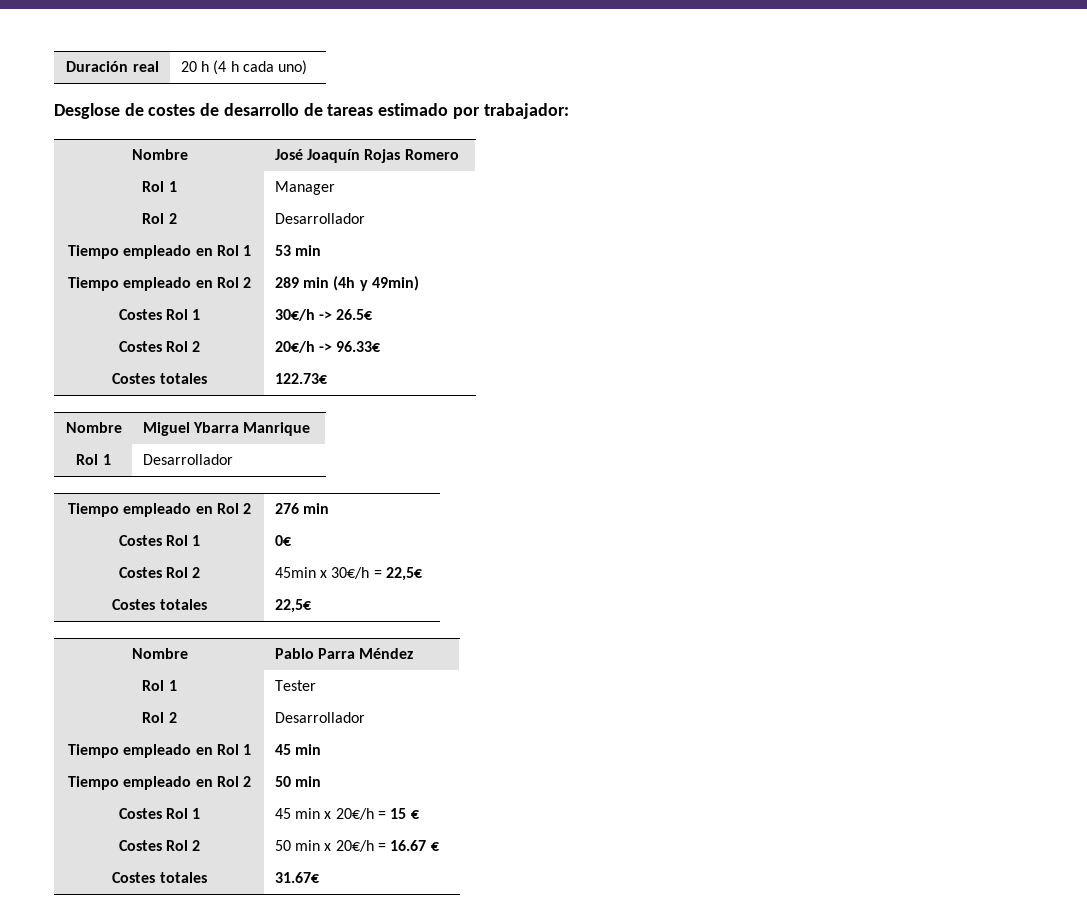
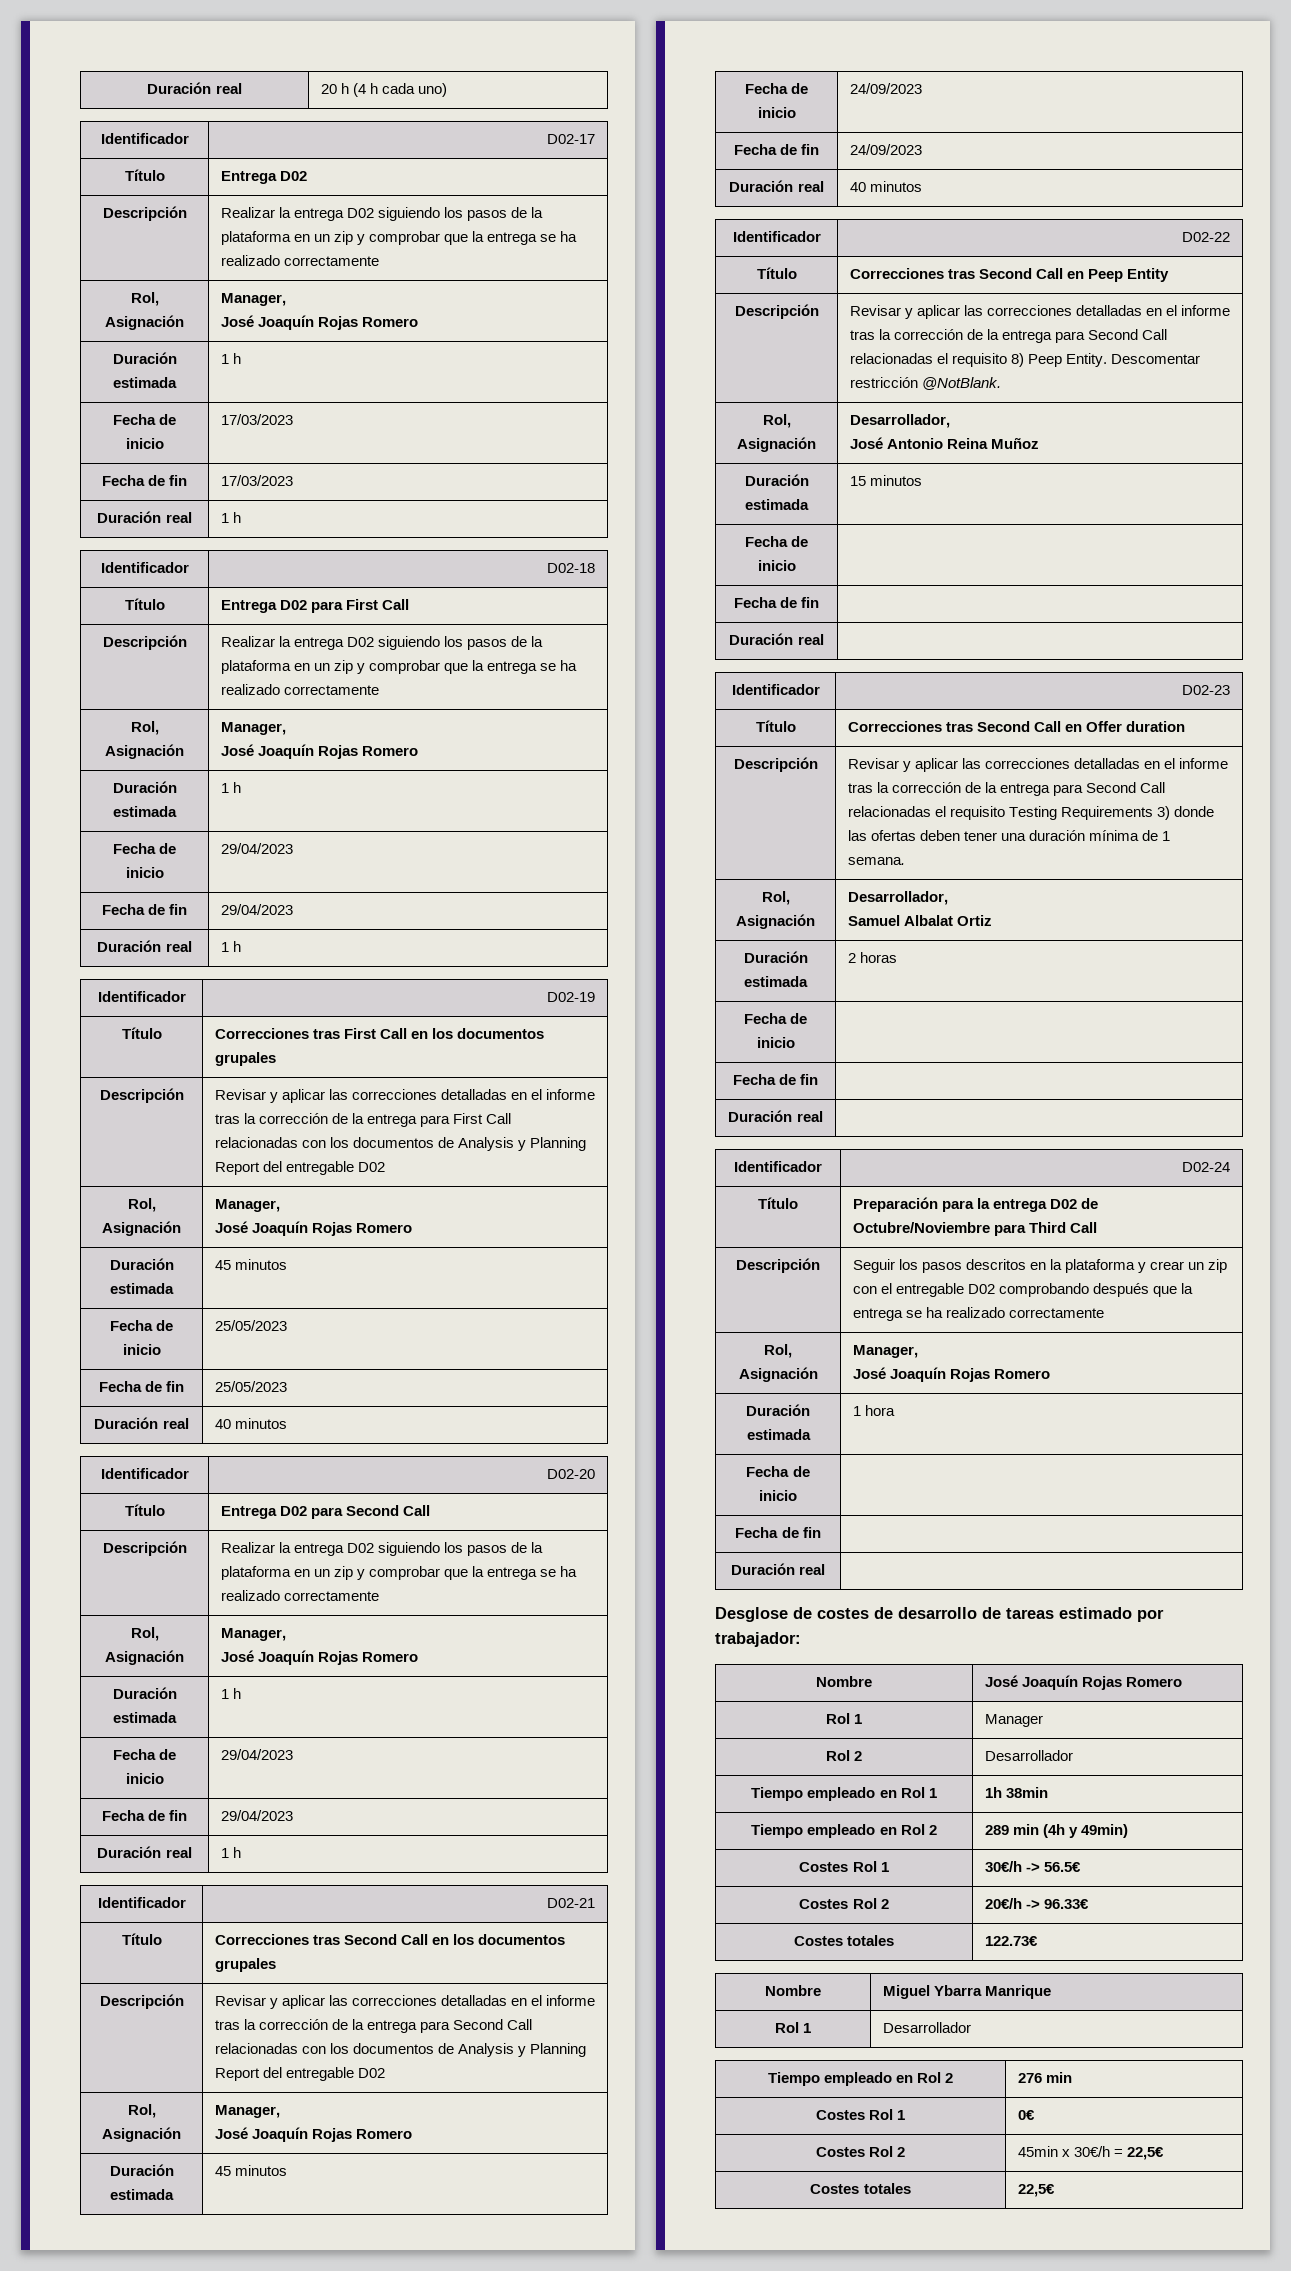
+ Identificador | D02-17
+ Título | Entrega D02
+ Descripción | Realizar la entrega D02 siguiendo los pasos de la plataforma en un zip y comprobar que la entrega se ha realizado correctamente
+ Rol, Asignación | Manager,
+ José Joaquín Rojas Romero
+ Duración estimada | 1 h
+ Fecha de inicio | 17/03/2023
+ Fecha de fin | 17/03/2023
+ Duración real | 1 h
+ Identificador | D02-18
+ Título | Entrega D02 para First Call
+ Descripción | Realizar la entrega D02 siguiendo los pasos de la plataforma en un zip y comprobar que la entrega se ha realizado correctamente
+ Rol, Asignación | Manager,
+ José Joaquín Rojas Romero
+ Duración estimada | 1 h
+ Fecha de inicio | 29/04/2023
+ Fecha de fin | 29/04/2023
+ Duración real | 1 h
+ Identificador | D02-19
+ Título | Correcciones tras First Call en los documentos grupales
+ Descripción | Revisar y aplicar las correcciones detalladas en el informe tras la corrección de la entrega para First Call relacionadas con los documentos de Analysis y Planning Report del entregable D02
+ Rol, Asignación | Manager,
+ José Joaquín Rojas Romero
+ Duración estimada | 45 minutos
+ Fecha de inicio | 25/05/2023
+ Fecha de fin | 25/05/2023
+ Duración real | 40 minutos
+ Identificador | D02-20
+ Título | Entrega D02 para Second Call
+ Descripción | Realizar la entrega D02 siguiendo los pasos de la plataforma en un zip y comprobar que la entrega se ha realizado correctamente
+ Rol, Asignación | Manager,
+ José Joaquín Rojas Romero
+ Duración estimada | 1 h
+ Fecha de inicio | 29/04/2023
+ Fecha de fin | 29/04/2023
+ Duración real | 1 h
+ Identificador | D02-21
+ Título | Correcciones tras Second Call en los documentos grupales
+ Descripción | Revisar y aplicar las correcciones detalladas en el informe tras la corrección de la entrega para Second Call relacionadas con los documentos de Analysis y Planning Report del entregable D02
+ Rol, Asignación | Manager,
+ José Joaquín Rojas Romero
+ Duración estimada | 45 minutos
+ Fecha de inicio | 24/09/2023
+ Fecha de fin | 24/09/2023
+ Duración real | 40 minutos
+ Identificador | D02-22
+ Título | Correcciones tras Second Call en Peep Entity
+ Descripción | Revisar y aplicar las correcciones detalladas en el informe tras la corrección de la entrega para Second Call relacionadas el requisito 8) Peep Entity. Descomentar restricción @NotBlank.
+ Rol, Asignación | Desarrollador,
+ José Antonio Reina Muñoz
+ Duración estimada | 15 minutos
+ Fecha de inicio |
+ Fecha de fin |
+ Duración real |
+ Identificador | D02-23
+ Título | Correcciones tras Second Call en Offer duration
+ Descripción | Revisar y aplicar las correcciones detalladas en el informe tras la corrección de la entrega para Second Call relacionadas el requisito Testing Requirements 3) donde las ofertas deben tener una duración mínima de 1 semana.
+ Rol, Asignación | Desarrollador,
+ Samuel Albalat Ortiz
+ Duración estimada | 2 horas
+ Fecha de inicio |
+ Fecha de fin |
+ Duración real |
+ Identificador | D02-24
+ Título | Preparación para la entrega D02 de Octubre/Noviembre para Third Call
+ Descripción | Seguir los pasos descritos en la plataforma y crear un zip con el entregable D02 comprobando después que la entrega se ha realizado correctamente
+ Rol, Asignación | Manager,
+ José Joaquín Rojas Romero
+ Duración estimada | 1 hora
+ Fecha de inicio |
+ Fecha de fin |
+ Duración real |
- Tiempo empleado en Rol 1 | 53 min
+ Tiempo empleado en Rol 1 | 1h 38min
- Costes Rol 1 | 30€/h -> 26.5€
+ Costes Rol 1 | 30€/h -> 56.5€
- Nombre | Pablo Parra Méndez
- Rol 1 | Tester
- Rol 2 | Desarrollador
- Tiempo empleado en Rol 1 | 45 min
- Tiempo empleado en Rol 2 | 50 min
- Costes Rol 1 | 45 min x 20€/h = 15 €
- Costes Rol 2 | 50 min x 20€/h = 16.67 €
- Costes totales | 31.67€

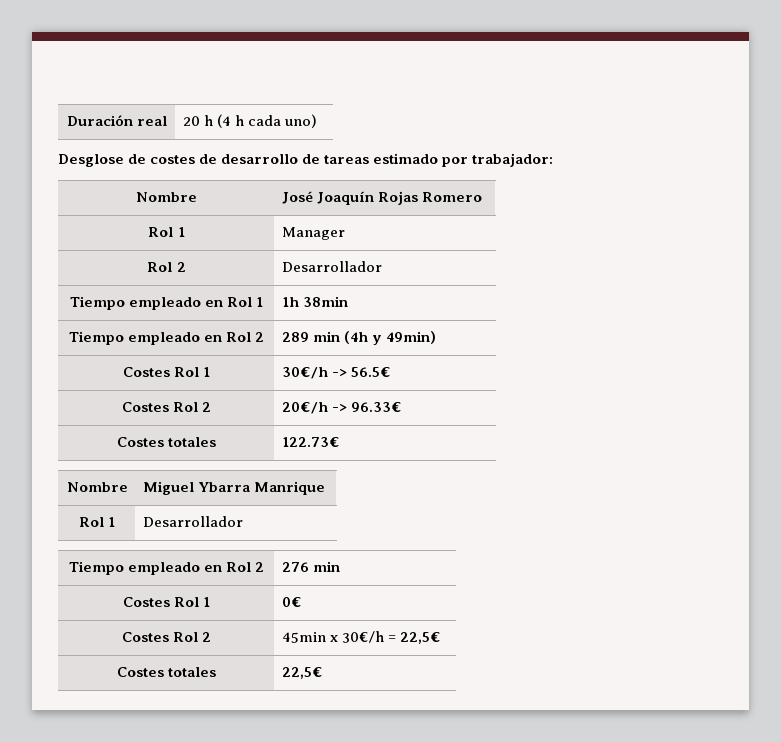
- Identificador | D02-17
- Título | Entrega D02
- Descripción | Realizar la entrega D02 siguiendo los pasos de la plataforma en un zip y comprobar que la entrega se ha realizado correctamente
- Rol, Asignación | Manager,
- José Joaquín Rojas Romero
- Duración estimada | 1 h
- Fecha de inicio | 17/03/2023
- Fecha de fin | 17/03/2023
- Duración real | 1 h
- Identificador | D02-18
- Título | Entrega D02 para First Call
- Descripción | Realizar la entrega D02 siguiendo los pasos de la plataforma en un zip y comprobar que la entrega se ha realizado correctamente
- Rol, Asignación | Manager,
- José Joaquín Rojas Romero
- Duración estimada | 1 h
- Fecha de inicio | 29/04/2023
- Fecha de fin | 29/04/2023
- Duración real | 1 h
- Identificador | D02-19
- Título | Correcciones tras First Call en los documentos grupales
- Descripción | Revisar y aplicar las correcciones detalladas en el informe tras la corrección de la entrega para First Call relacionadas con los documentos de Analysis y Planning Report del entregable D02
- Rol, Asignación | Manager,
- José Joaquín Rojas Romero
- Duración estimada | 45 minutos
- Fecha de inicio | 25/05/2023
- Fecha de fin | 25/05/2023
- Duración real | 40 minutos
- Identificador | D02-20
- Título | Entrega D02 para Second Call
- Descripción | Realizar la entrega D02 siguiendo los pasos de la plataforma en un zip y comprobar que la entrega se ha realizado correctamente
- Rol, Asignación | Manager,
- José Joaquín Rojas Romero
- Duración estimada | 1 h
- Fecha de inicio | 29/04/2023
- Fecha de fin | 29/04/2023
- Duración real | 1 h
- Identificador | D02-21
- Título | Correcciones tras Second Call en los documentos grupales
- Descripción | Revisar y aplicar las correcciones detalladas en el informe tras la corrección de la entrega para Second Call relacionadas con los documentos de Analysis y Planning Report del entregable D02
- Rol, Asignación | Manager,
- José Joaquín Rojas Romero
- Duración estimada | 45 minutos
- Fecha de inicio | 24/09/2023
- Fecha de fin | 24/09/2023
- Duración real | 40 minutos
- Identificador | D02-22
- Título | Correcciones tras Second Call en Peep Entity
- Descripción | Revisar y aplicar las correcciones detalladas en el informe tras la corrección de la entrega para Second Call relacionadas el requisito 8) Peep Entity. Descomentar restricción @NotBlank.
- Rol, Asignación | Desarrollador,
- José Antonio Reina Muñoz
- Duración estimada | 15 minutos
- Fecha de inicio |
- Fecha de fin |
- Duración real |
- Identificador | D02-23
- Título | Correcciones tras Second Call en Offer duration
- Descripción | Revisar y aplicar las correcciones detalladas en el informe tras la corrección de la entrega para Second Call relacionadas el requisito Testing Requirements 3) donde las ofertas deben tener una duración mínima de 1 semana.
- Rol, Asignación | Desarrollador,
- Samuel Albalat Ortiz
- Duración estimada | 2 horas
- Fecha de inicio |
- Fecha de fin |
- Duración real |
- Identificador | D02-24
- Título | Preparación para la entrega D02 de Octubre/Noviembre para Third Call
- Descripción | Seguir los pasos descritos en la plataforma y crear un zip con el entregable D02 comprobando después que la entrega se ha realizado correctamente
- Rol, Asignación | Manager,
- José Joaquín Rojas Romero
- Duración estimada | 1 hora
- Fecha de inicio |
- Fecha de fin |
- Duración real |

